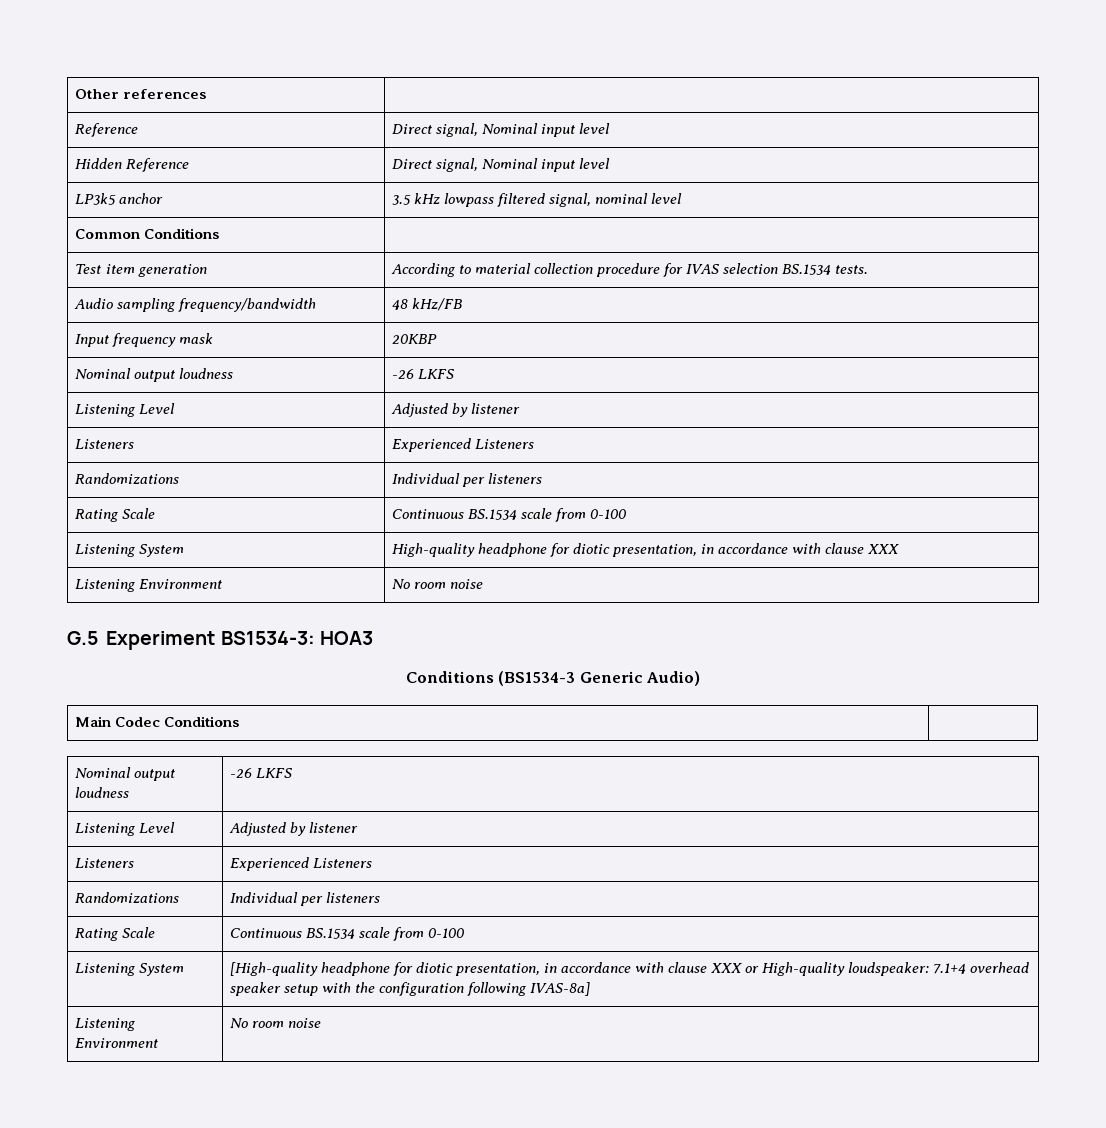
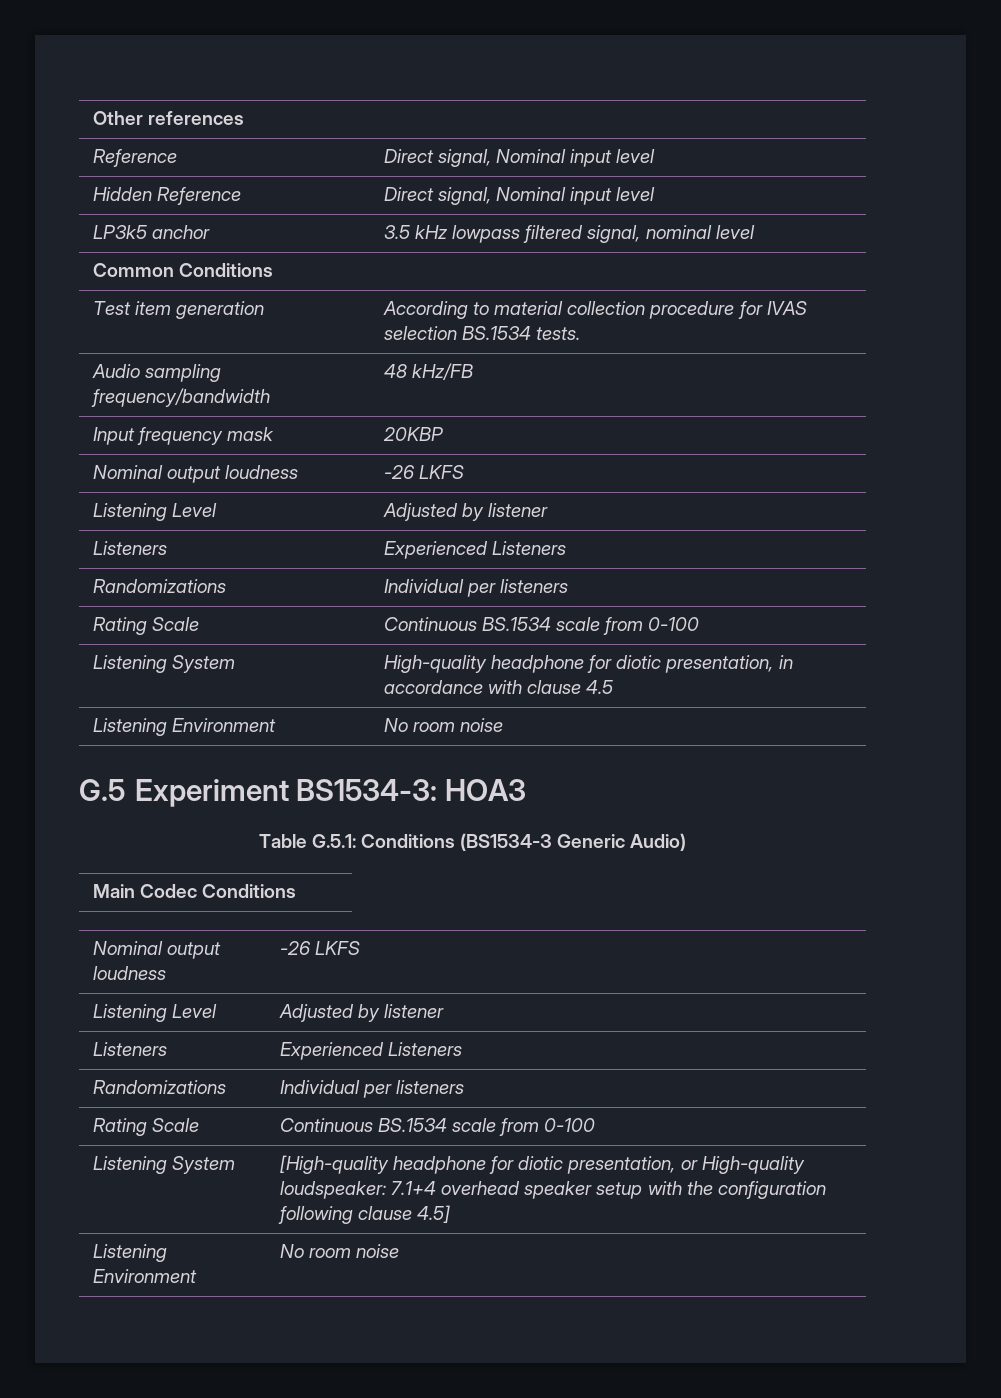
- Listening System | High-quality headphone for diotic presentation, in accordance with clause XXX
+ Listening System | High-quality headphone for diotic presentation, in accordance with clause 4.5
- Conditions (BS1534-3 Generic Audio)
+ Table G.5.1: Conditions (BS1534-3 Generic Audio)
- Listening System | [High-quality headphone for diotic presentation, in accordance with clause XXX or High-quality loudspeaker: 7.1+4 overhead speaker setup with the configuration following IVAS-8a]
+ Listening System | [High-quality headphone for diotic presentation, or High-quality loudspeaker: 7.1+4 overhead speaker setup with the configuration following clause 4.5]

